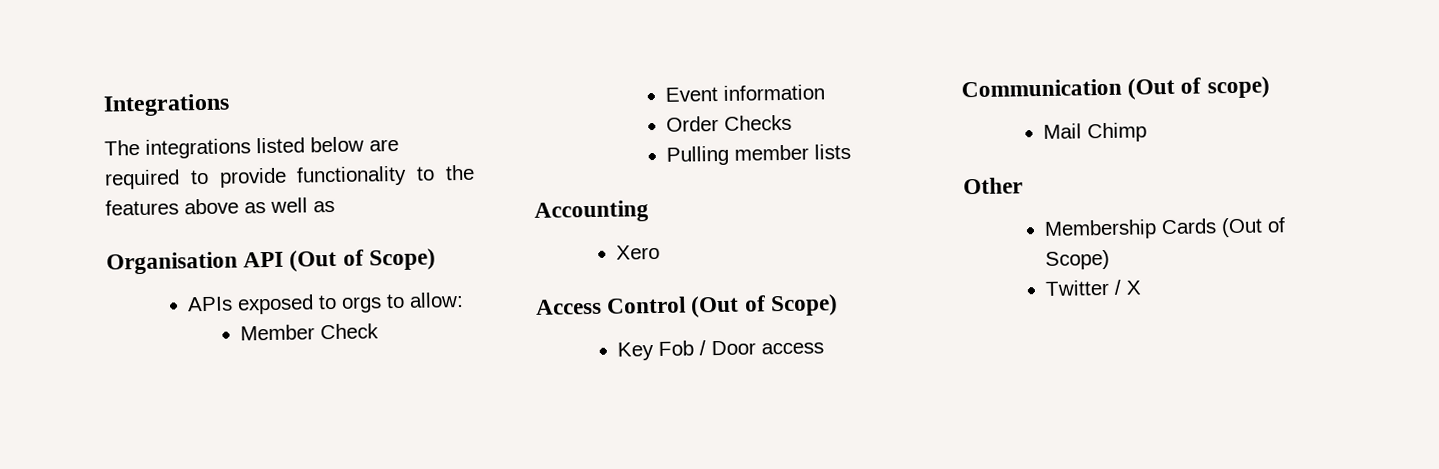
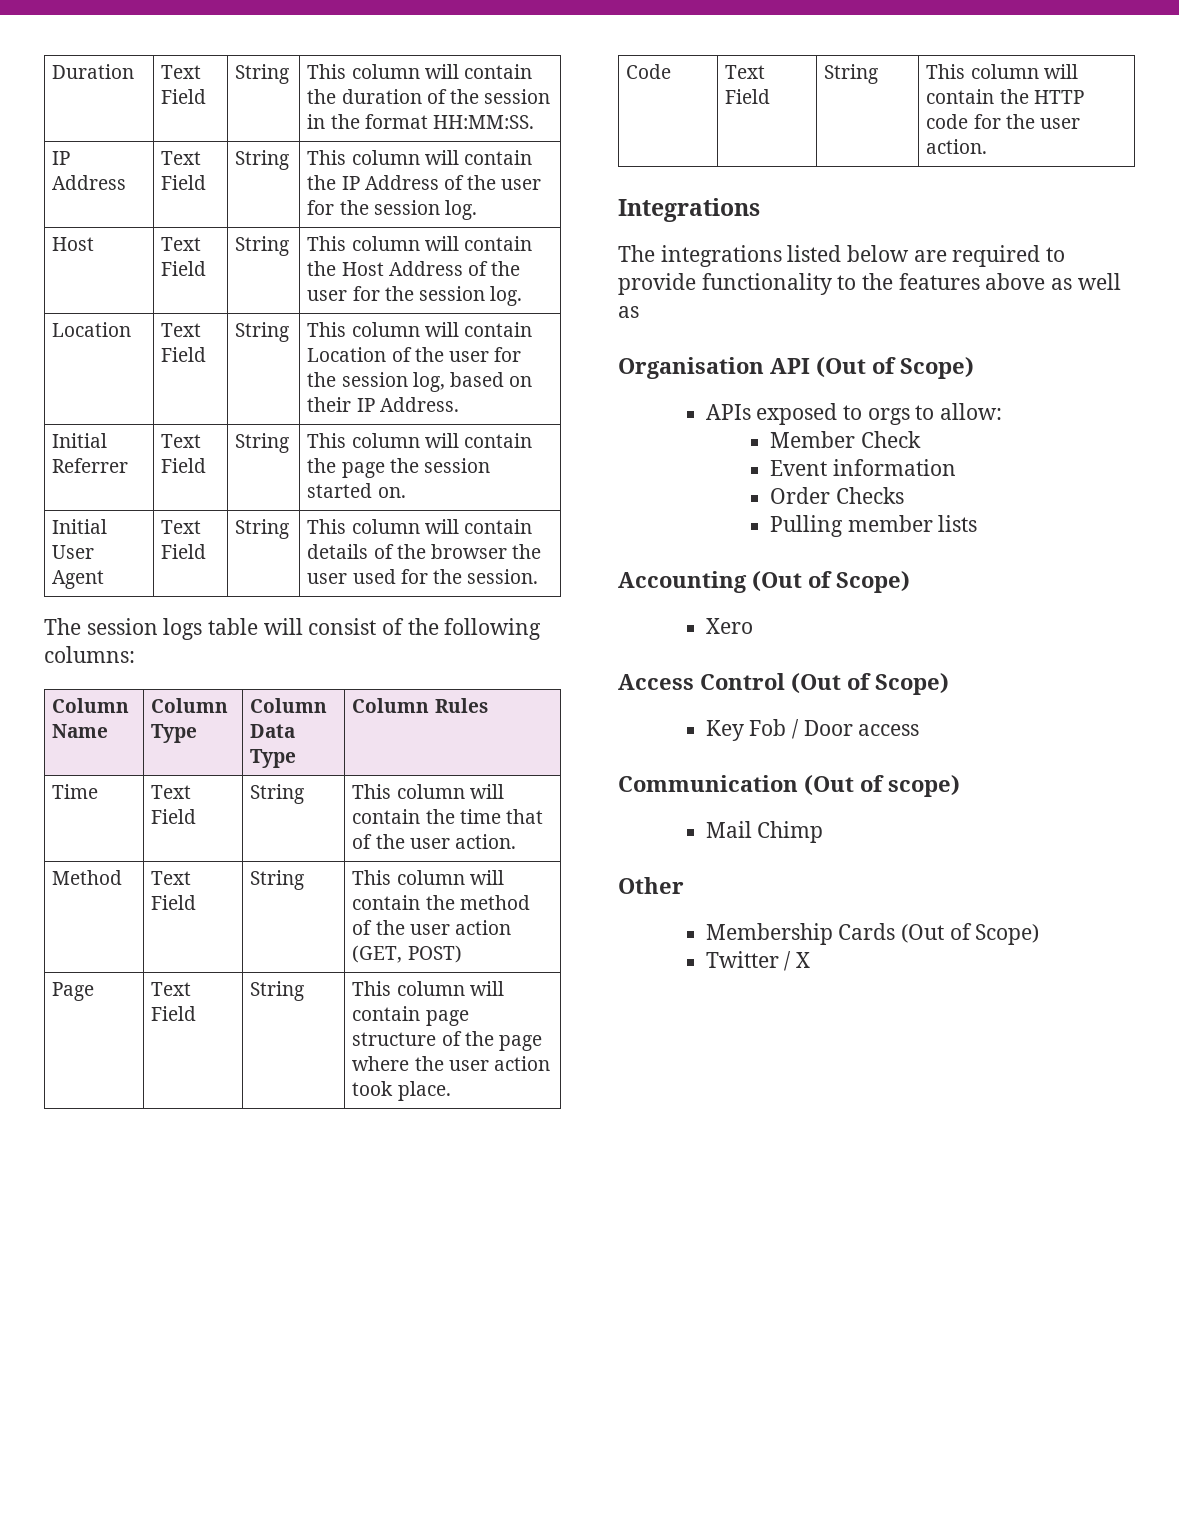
+ Duration | Text Field | String | This column will contain the duration of the session in the format HH:MM:SS.
+ IP Address | Text Field | String | This column will contain the IP Address of the user for the session log.
+ Host | Text Field | String | This column will contain the Host Address of the user for the session log.
+ Location | Text Field | String | This column will contain Location of the user for the session log, based on their IP Address.
+ Initial Referrer | Text Field | String | This column will contain the page the session started on.
+ Initial User Agent | Text Field | String | This column will contain details of the browser the user used for the session.
+ The session logs table will consist of the following columns:
+ Column Name | Column Type | Column Data Type | Column Rules
+ Time | Text Field | String | This column will contain the time that of the user action.
+ Method | Text Field | String | This column will contain the method of the user action (GET, POST)
+ Page | Text Field | String | This column will contain page structure of the page where the user action took place.
+ Code | Text Field | String | This column will contain the HTTP code for the user action.
- Accounting
+ Accounting (Out of Scope)

